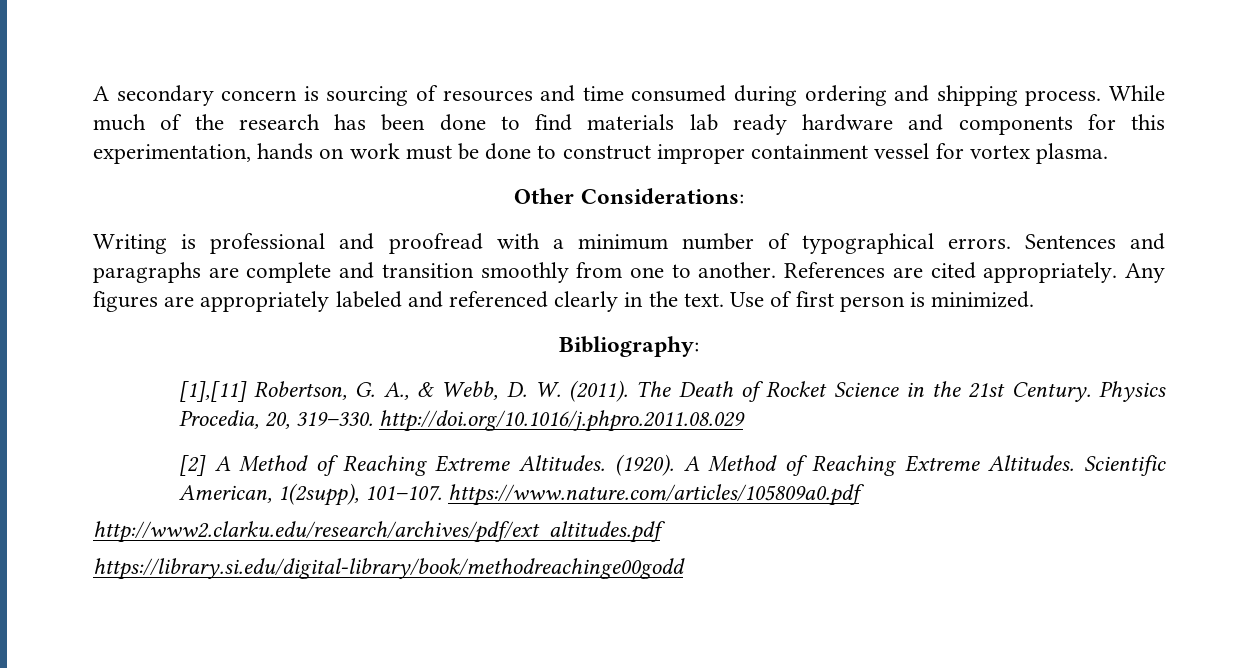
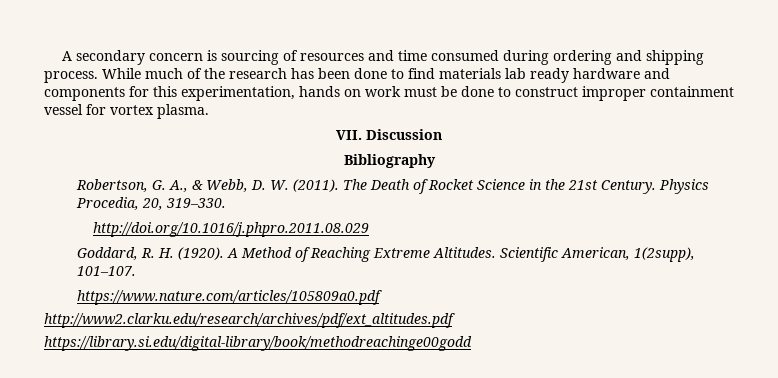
- Other Considerations:
- Writing is professional and proofread with a minimum number of typographical errors. Sentences and paragraphs are complete and transition smoothly from one to another. References are cited appropriately. Any figures are appropriately labeled and referenced clearly in the text. Use of first person is minimized.
- Bibliography:
- [1],[11] Robertson, G. A., & Webb, D. W. (2011).
+ VII. Discussion
+ Bibliography
+ Robertson, G. A., & Webb, D. W. (2011).
- Physics Procedia, 20, 319–330. http://doi.org/10.1016/j.phpro.2011.08.029
+ Physics Procedia, 20, 319–330.
+ http://doi.org/10.1016/j.phpro.2011.08.029
- [2] A Method of Reaching Extreme Altitudes. (1920).
+ Goddard, R. H. (1920).
- Scientific American, 1(2supp), 101–107. https://www.nature.com/articles/105809a0.pdf
+ Scientific American, 1(2supp), 101–107.
+ https://www.nature.com/articles/105809a0.pdf

